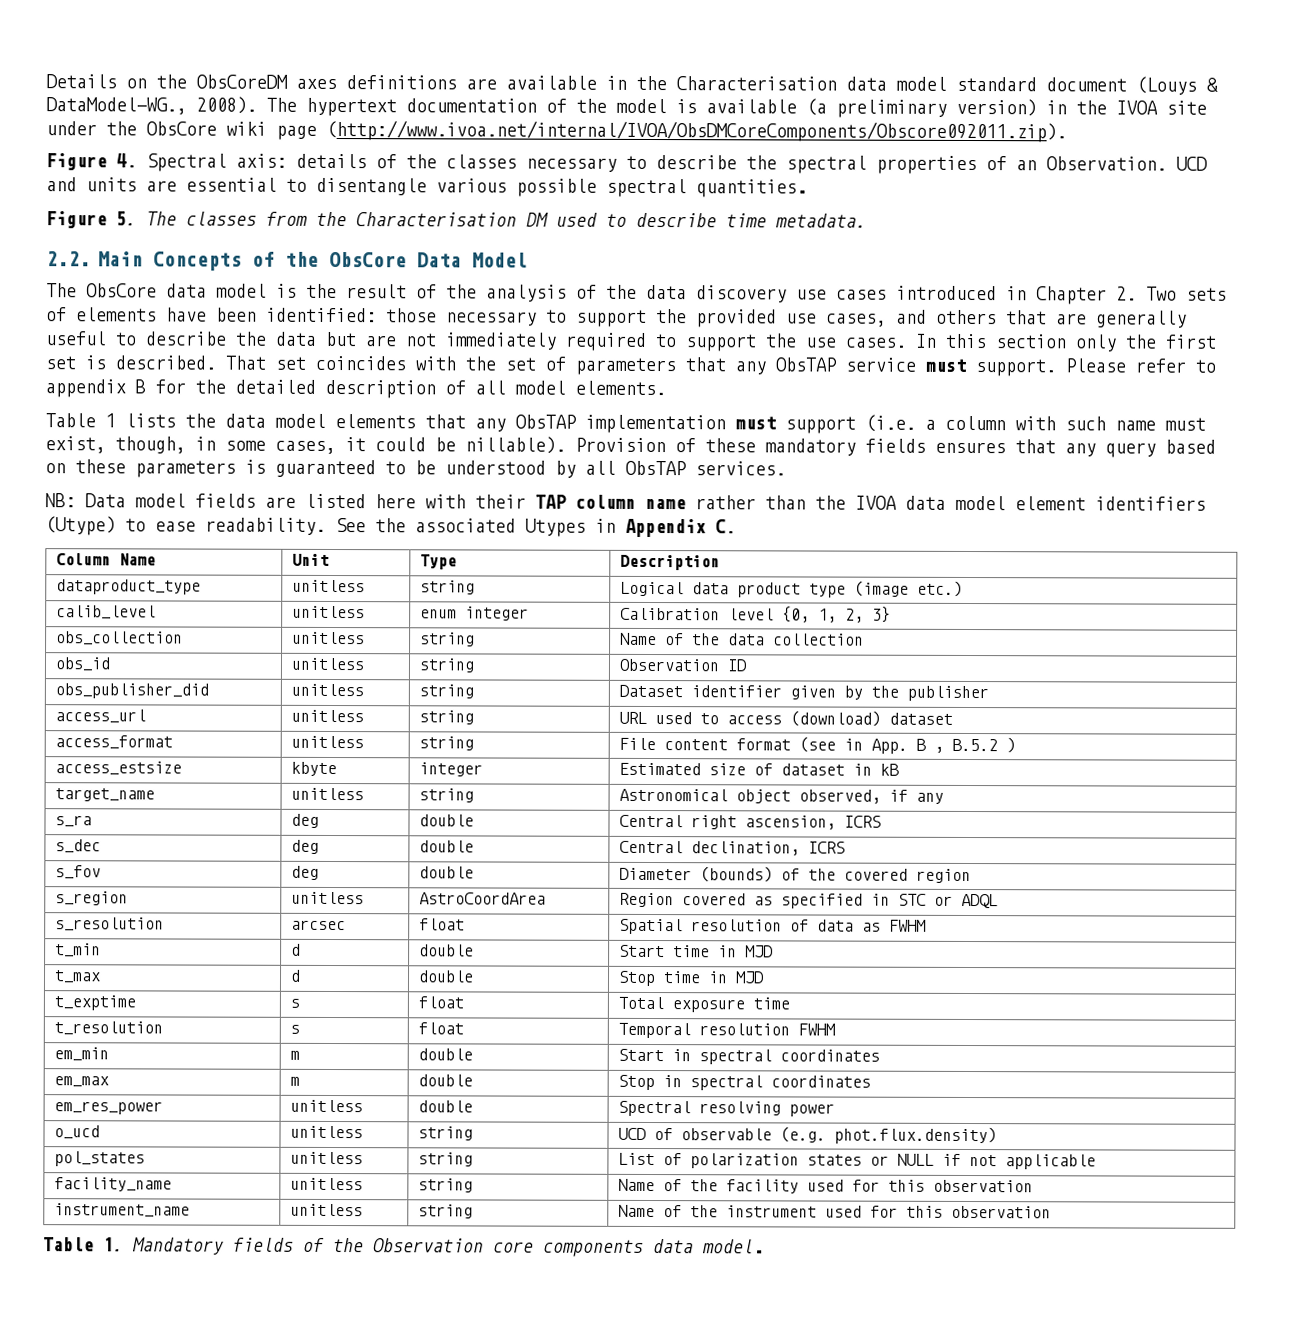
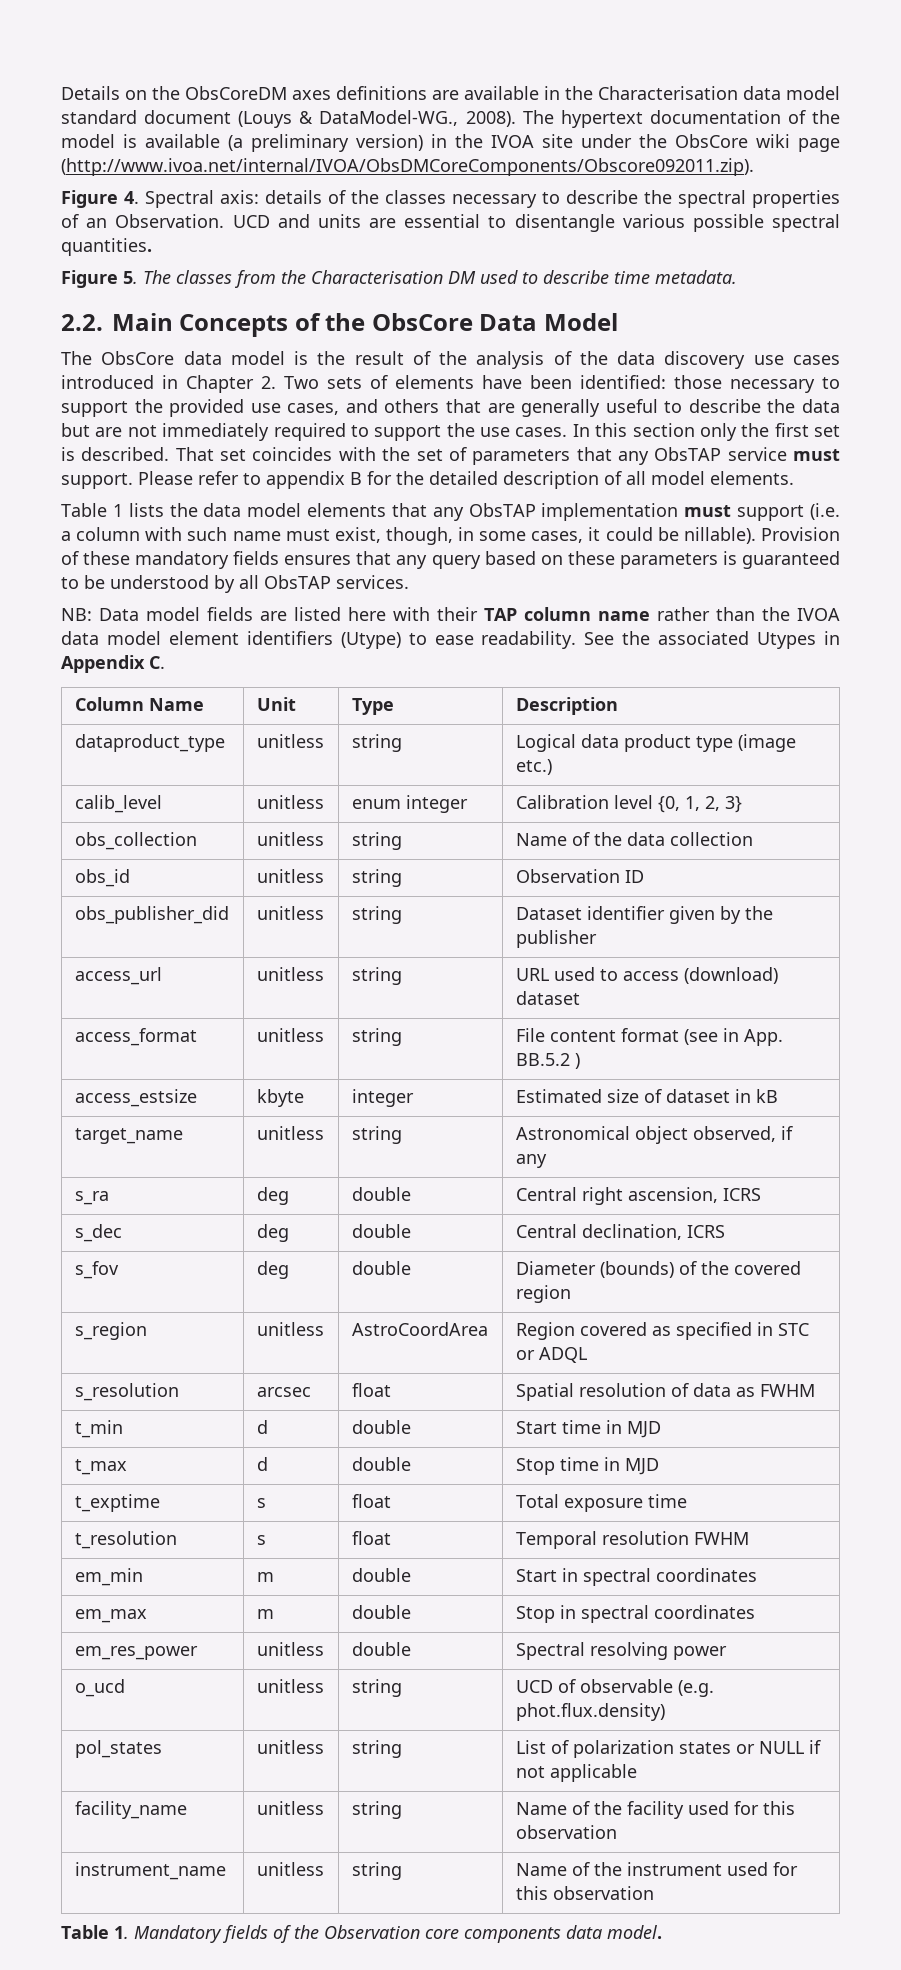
- access_format | unitless | string | File content format (see in App. B , B.5.2 )
+ access_format | unitless | string | File content format (see in App. BB.5.2 )

